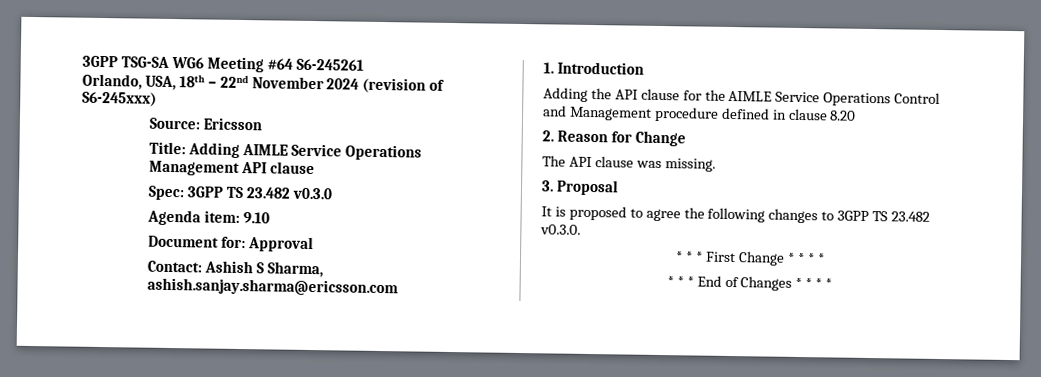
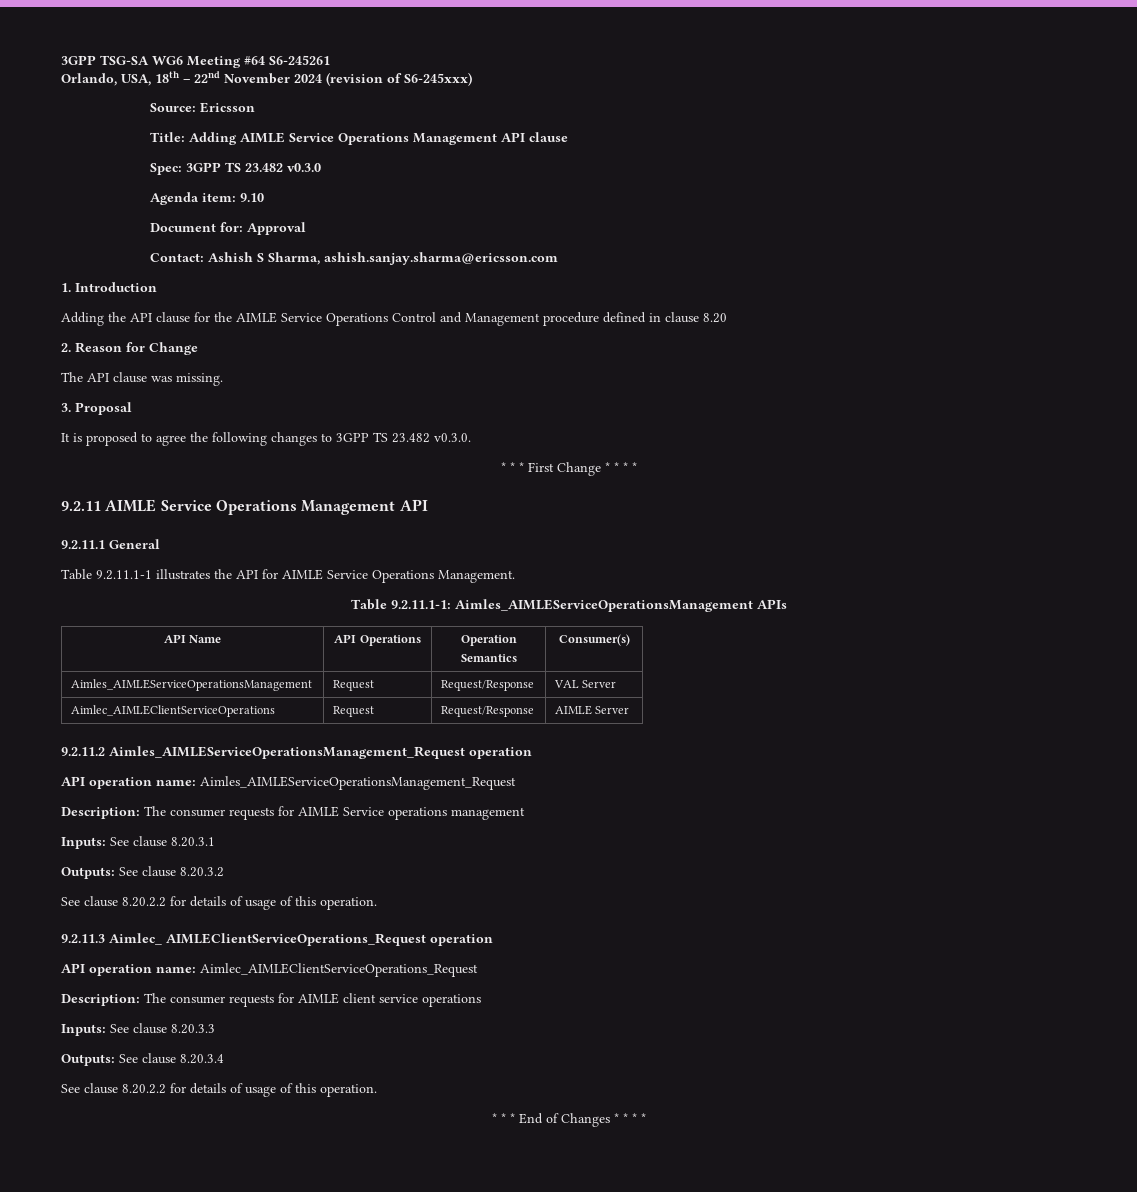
+ 9.2.11 AIMLE Service Operations Management API
+ 9.2.11.1 General
+ Table 9.2.11.1-1 illustrates the API for AIMLE Service Operations Management.
+ Table 9.2.11.1-1: Aimles_AIMLEServiceOperationsManagement APIs
+ API Name | API Operations | Operation
+ Semantics | Consumer(s)
+ Aimles_AIMLEServiceOperationsManagement | Request | Request/Response | VAL Server
+ Aimlec_AIMLEClientServiceOperations | Request | Request/Response | AIMLE Server
+ 9.2.11.2 Aimles_AIMLEServiceOperationsManagement_Request operation
+ API operation name: Aimles_AIMLEServiceOperationsManagement_Request
+ Description: The consumer requests for AIMLE Service operations management
+ Inputs: See clause 8.20.3.1
+ Outputs: See clause 8.20.3.2
+ See clause 8.20.2.2 for details of usage of this operation.
+ 9.2.11.3 Aimlec_ AIMLEClientServiceOperations_Request operation
+ API operation name: Aimlec_AIMLEClientServiceOperations_Request
+ Description: The consumer requests for AIMLE client service operations
+ Inputs: See clause 8.20.3.3
+ Outputs: See clause 8.20.3.4
+ See clause 8.20.2.2 for details of usage of this operation.

